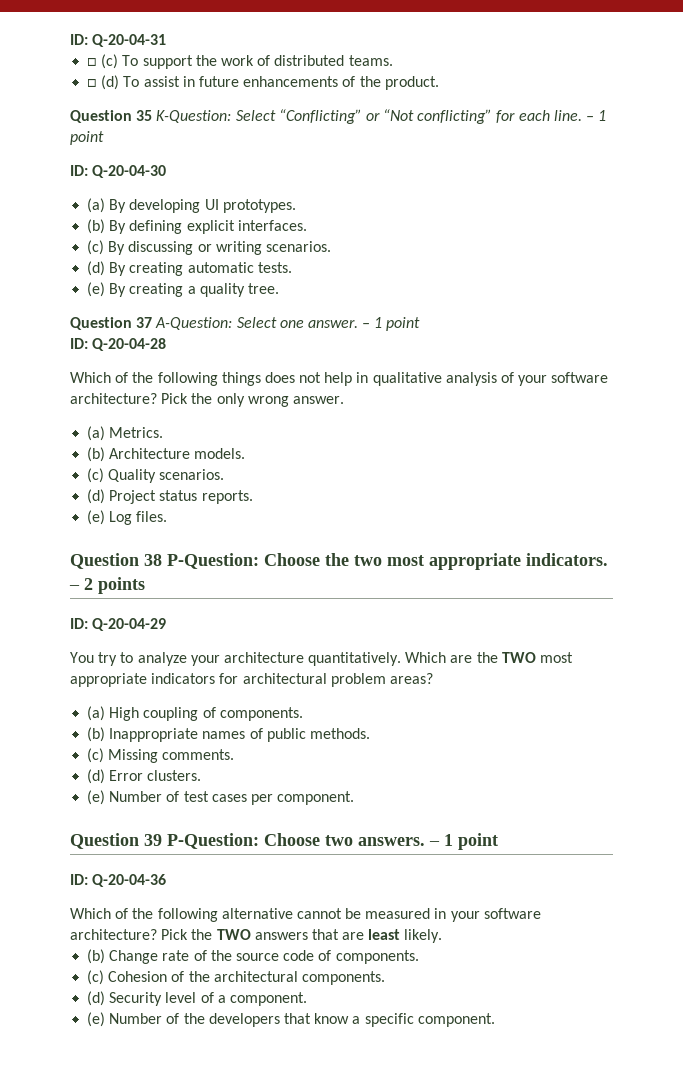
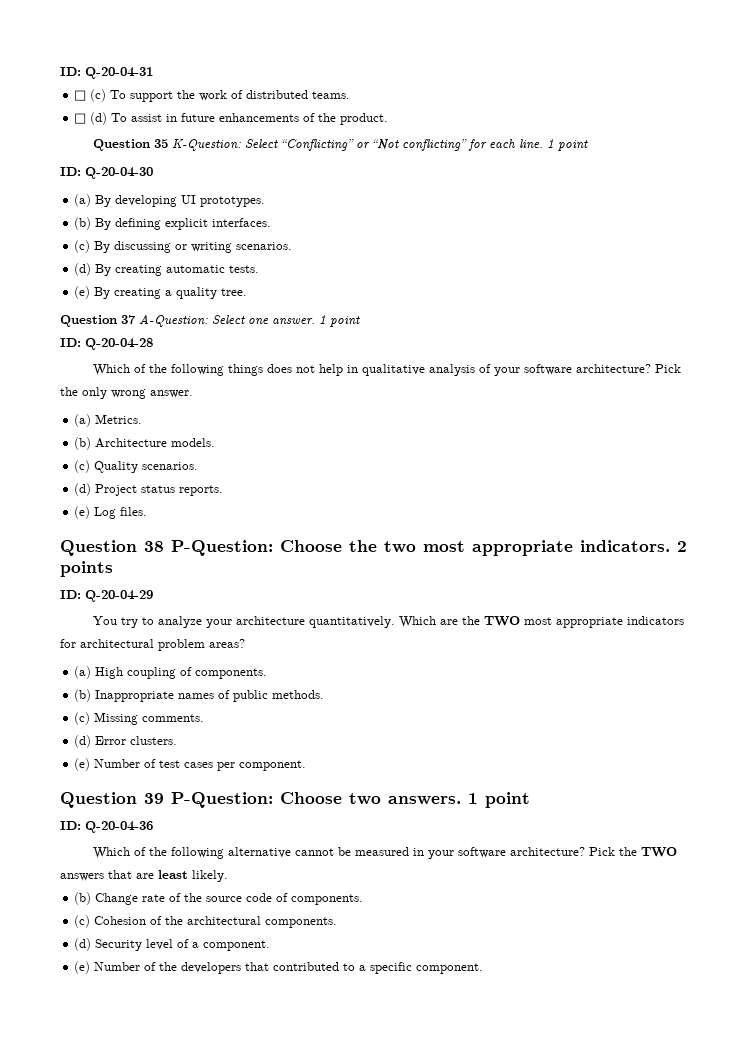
- Question 35 K-Question: Select “Conflicting” or “Not conflicting” for each line. – 1 point
+ Question 35 K-Question: Select “Conflicting” or “Not conflicting” for each line. 1 point
- Question 37 A-Question: Select one answer. – 1 point
+ Question 37 A-Question: Select one answer. 1 point
- – 2 points
+ 2 points
- Question 39 P-Question: Choose two answers. – 1 point
+ Question 39 P-Question: Choose two answers. 1 point
- (e) Number of the developers that know a specific component.
+ (e) Number of the developers that contributed to a specific component.

